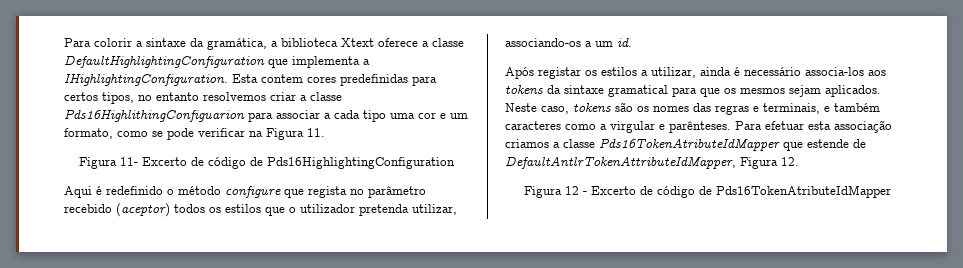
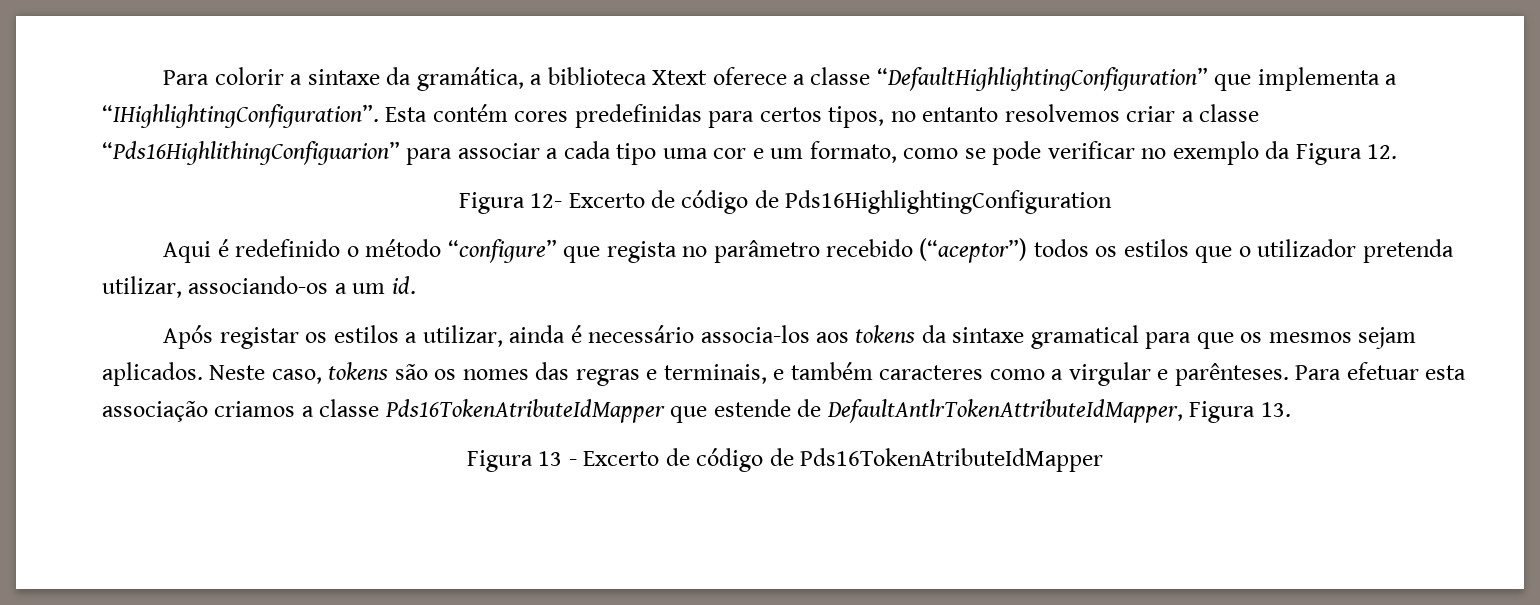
- Para colorir a sintaxe da gramática, a biblioteca Xtext oferece a classe DefaultHighlightingConfiguration que implementa a IHighlightingConfiguration. Esta contem cores predefinidas para certos tipos, no entanto resolvemos criar a classe Pds16HighlithingConfiguarion para associar a cada tipo uma cor e um formato, como se pode verificar na Figura 11.
- Figura 11- Excerto de código de Pds16HighlightingConfiguration
+ Para colorir a sintaxe da gramática, a biblioteca Xtext oferece a classe “DefaultHighlightingConfiguration” que implementa a “IHighlightingConfiguration”. Esta contém cores predefinidas para certos tipos, no entanto resolvemos criar a classe “Pds16HighlithingConfiguarion” para associar a cada tipo uma cor e um formato, como se pode verificar no exemplo da Figura 12.
+ Figura 12- Excerto de código de Pds16HighlightingConfiguration
- Aqui é redefinido o método configure que regista no parâmetro recebido (aceptor) todos os estilos que o utilizador pretenda utilizar, associando-os a um id.
+ Aqui é redefinido o método “configure” que regista no parâmetro recebido (“aceptor”) todos os estilos que o utilizador pretenda utilizar, associando-os a um id.
- Para efetuar esta associação criamos a classe Pds16TokenAtributeIdMapper que estende de DefaultAntlrTokenAttributeIdMapper, Figura 12.
- Figura 12 - Excerto de código de Pds16TokenAtributeIdMapper
+ Para efetuar esta associação criamos a classe Pds16TokenAtributeIdMapper que estende de DefaultAntlrTokenAttributeIdMapper, Figura 13.
+ Figura 13 - Excerto de código de Pds16TokenAtributeIdMapper

